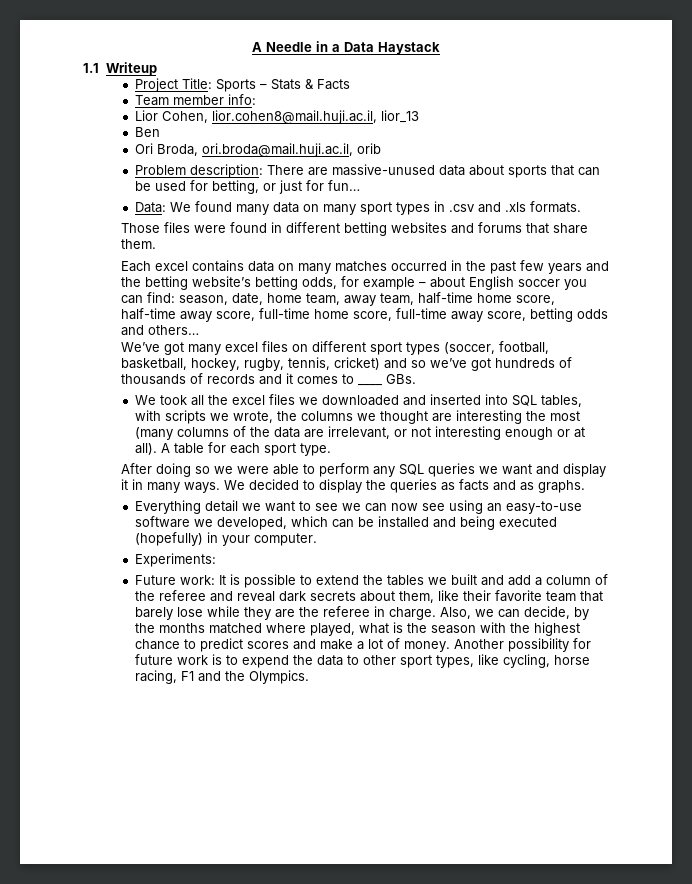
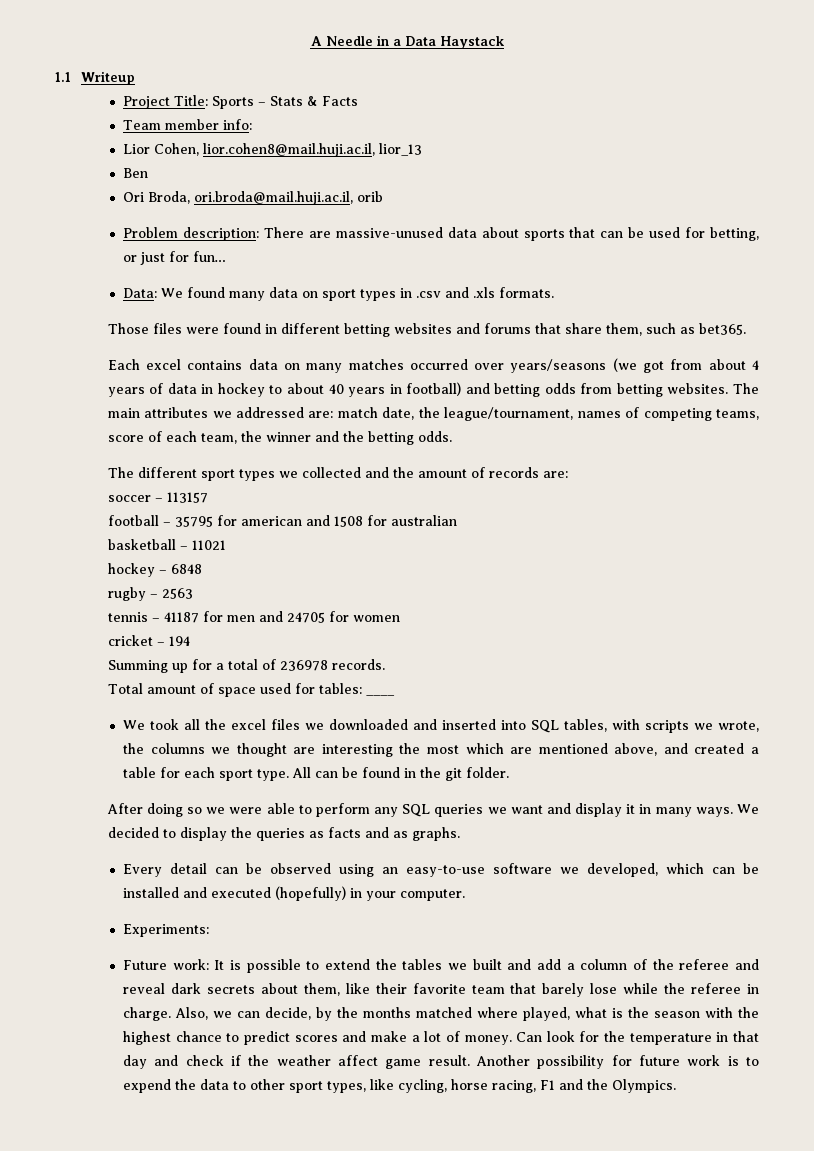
- Data: We found many data on many sport types in .csv and .xls formats.
+ Data: We found many data on sport types in .csv and .xls formats.
- Those files were found in different betting websites and forums that share them.
+ Those files were found in different betting websites and forums that share them, such as bet365.
- Each excel contains data on many matches occurred in the past few years and the betting website’s betting odds, for example – about English soccer you can find: season, date, home team, away team, half-time home score, half-time away score, full-time home score, full-time away score, betting odds and others…
- We’ve got many excel files on different sport types (soccer, football, basketball, hockey, rugby, tennis, cricket) and so we’ve got hundreds of thousands of records and it comes to ____ GBs.
+ Each excel contains data on many matches occurred over years/seasons (we got from about 4 years of data in hockey to about 40 years in football) and betting odds from betting websites. The main attributes we addressed are: match date, the league/tournament, names of competing teams, score of each team, the winner and the betting odds.
+ The different sport types we collected and the amount of records are:
+ soccer – 113157
+ football – 35795 for american and 1508 for australian
+ basketball – 11021
+ hockey – 6848
+ rugby – 2563
+ tennis – 41187 for men and 24705 for women
+ cricket – 194
+ Summing up for a total of 236978 records.
+ Total amount of space used for tables: ____
- We took all the excel files we downloaded and inserted into SQL tables, with scripts we wrote, the columns we thought are interesting the most (many columns of the data are irrelevant, or not interesting enough or at all). A table for each sport type.
+ We took all the excel files we downloaded and inserted into SQL tables, with scripts we wrote, the columns we thought are interesting the most which are mentioned above, and created a table for each sport type. All can be found in the git folder.
- Everything detail we want to see we can now see using an easy-to-use software we developed, which can be installed and being executed (hopefully) in your computer.
+ Every detail can be observed using an easy-to-use software we developed, which can be installed and executed (hopefully) in your computer.
- Future work: It is possible to extend the tables we built and add a column of the referee and reveal dark secrets about them, like their favorite team that barely lose while they are the referee in charge.
+ Future work: It is possible to extend the tables we built and add a column of the referee and reveal dark secrets about them, like their favorite team that barely lose while the referee in charge.
+ Can look for the temperature in that day and check if the weather affect game result.

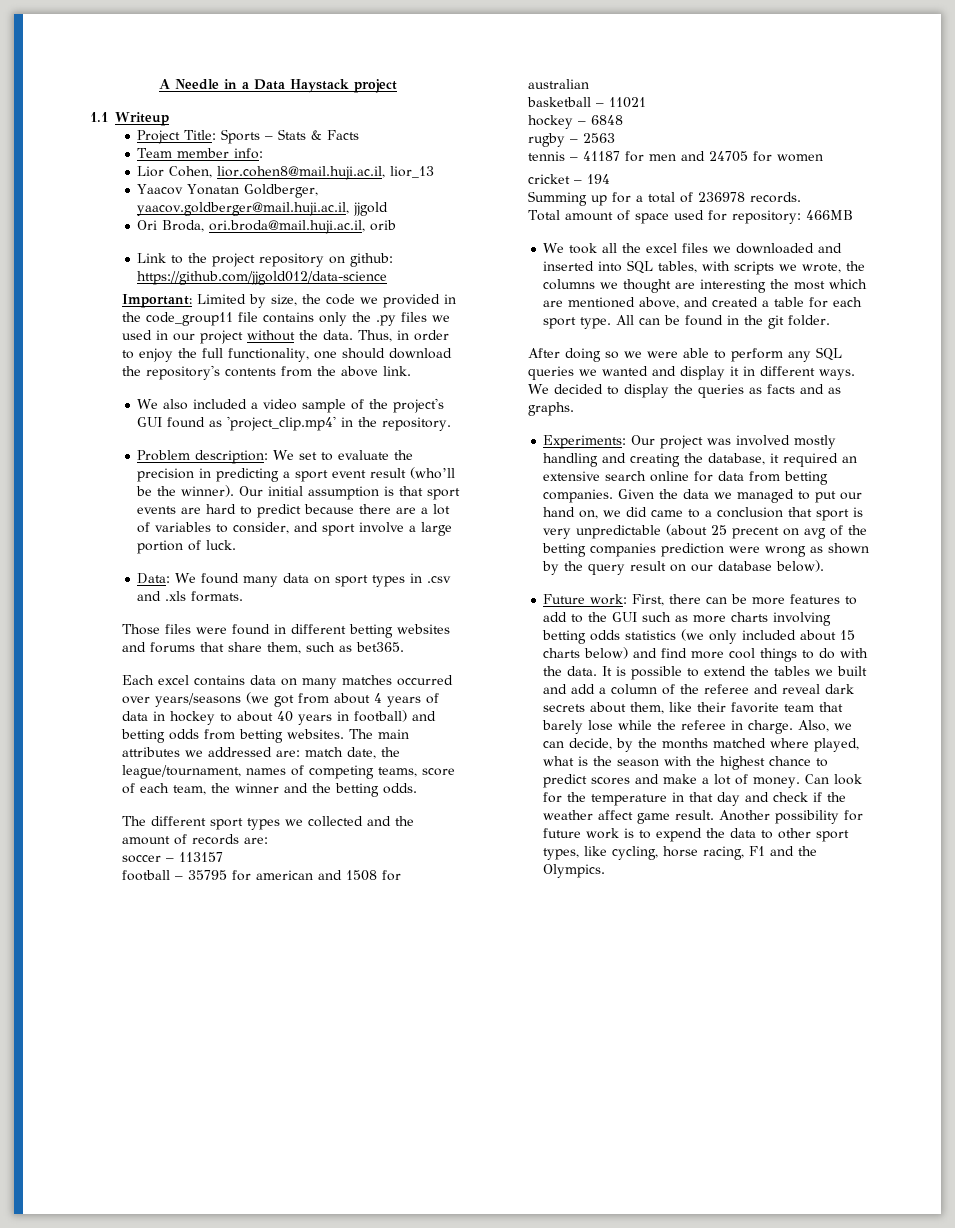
- A Needle in a Data Haystack
+ A Needle in a Data Haystack project
- Ben
+ Yaacov Yonatan Goldberger, yaacov.goldberger@mail.huji.ac.il, jjgold
- Problem description: There are massive-unused data about sports that can be used for betting, or just for fun…
+ Link to the project repository on github: https://github.com/jjgold012/data-science
+ Important: Limited by size, the code we provided in the code_group11 file contains only the .py files we used in our project without the data. Thus, in order to enjoy the full functionality, one should download the repository's contents from the above link.
+ We also included a video sample of the project's GUI found as 'project_clip.mp4' in the repository.
+ Problem description: We set to evaluate the precision in predicting a sport event result (who’ll be the winner). Our initial assumption is that sport events are hard to predict because there are a lot of variables to consider, and sport involve a large portion of luck.
- Total amount of space used for tables: ____
+ Total amount of space used for repository: 466MB
- After doing so we were able to perform any SQL queries we want and display it in many ways.
+ After doing so we were able to perform any SQL queries we wanted and display it in different ways.
- Every detail can be observed using an easy-to-use software we developed, which can be installed and executed (hopefully) in your computer.
- Experiments:
- Future work: It is possible to extend the tables we built and add a column of the referee and reveal dark secrets about them, like their favorite team that barely lose while the referee in charge.
+ Experiments: Our project was involved mostly handling and creating the database, it required an extensive search online for data from betting companies. Given the data we managed to put our hand on, we did came to a conclusion that sport is very unpredictable (about 25 precent on avg of the betting companies prediction were wrong as shown by the query result on our database below).
+ Future work: First, there can be more features to add to the GUI such as more charts involving betting odds statistics (we only included about 15 charts below) and find more cool things to do with the data. It is possible to extend the tables we built and add a column of the referee and reveal dark secrets about them, like their favorite team that barely lose while the referee in charge.

